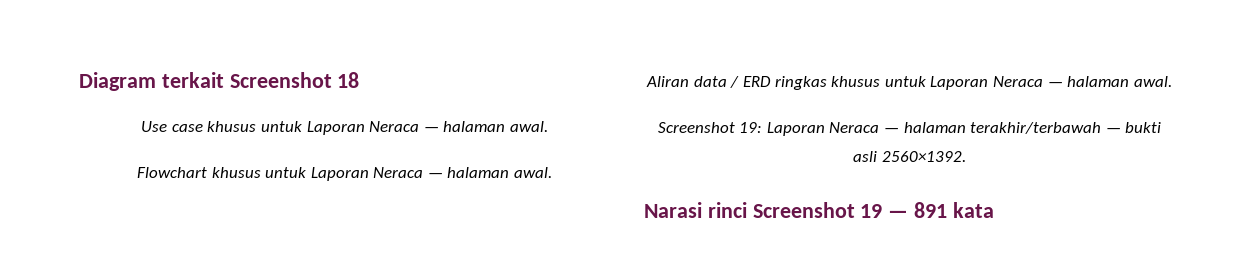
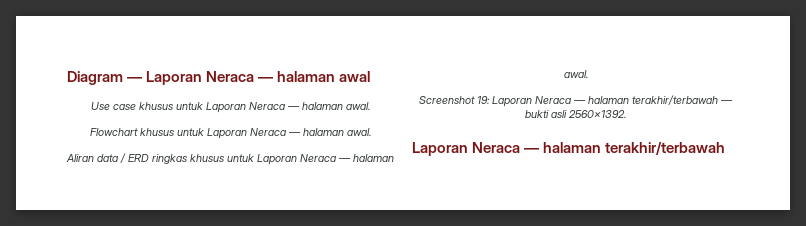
- Diagram terkait Screenshot 18
+ Diagram — Laporan Neraca — halaman awal
  Screenshot 19: Laporan Neraca — halaman terakhir/terbawah — bukti asli 2560×1392.
- Narasi rinci Screenshot 19 — 891 kata
+ Laporan Neraca — halaman terakhir/terbawah

